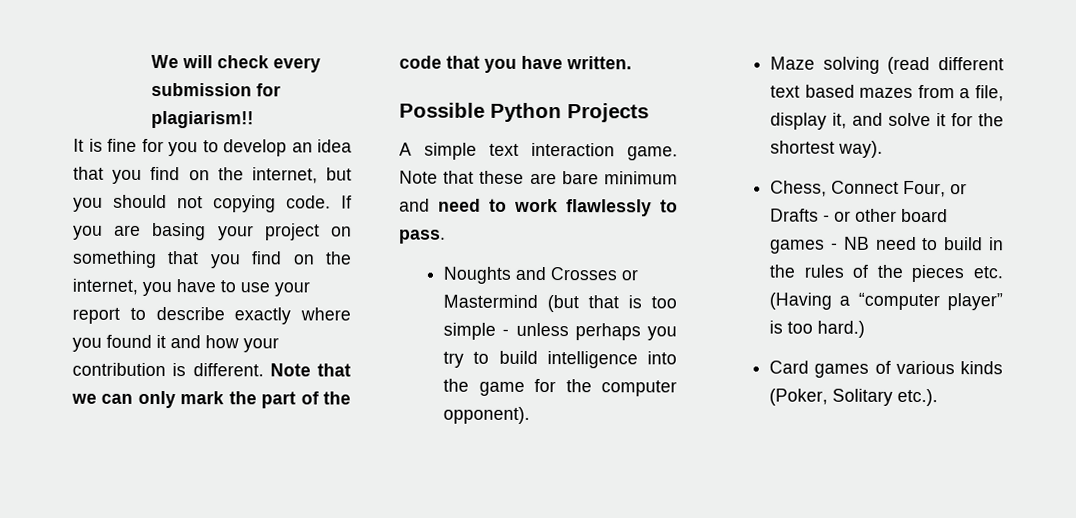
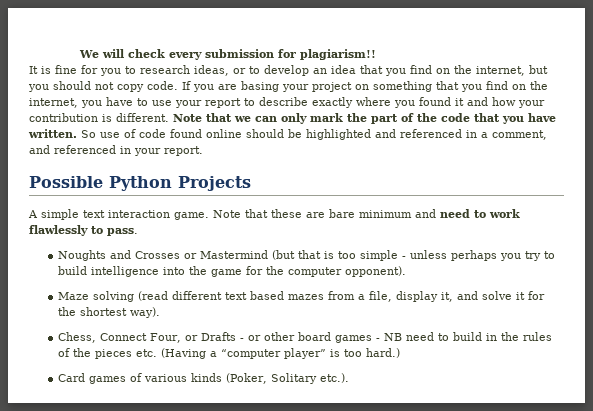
- It is fine for you to develop an idea that you find on the internet, but you should not copying code.
+ It is fine for you to research ideas, or to develop an idea that you find on the internet, but you should not copy code.
+ So use of code found online should be highlighted and referenced in a comment, and referenced in your report.

